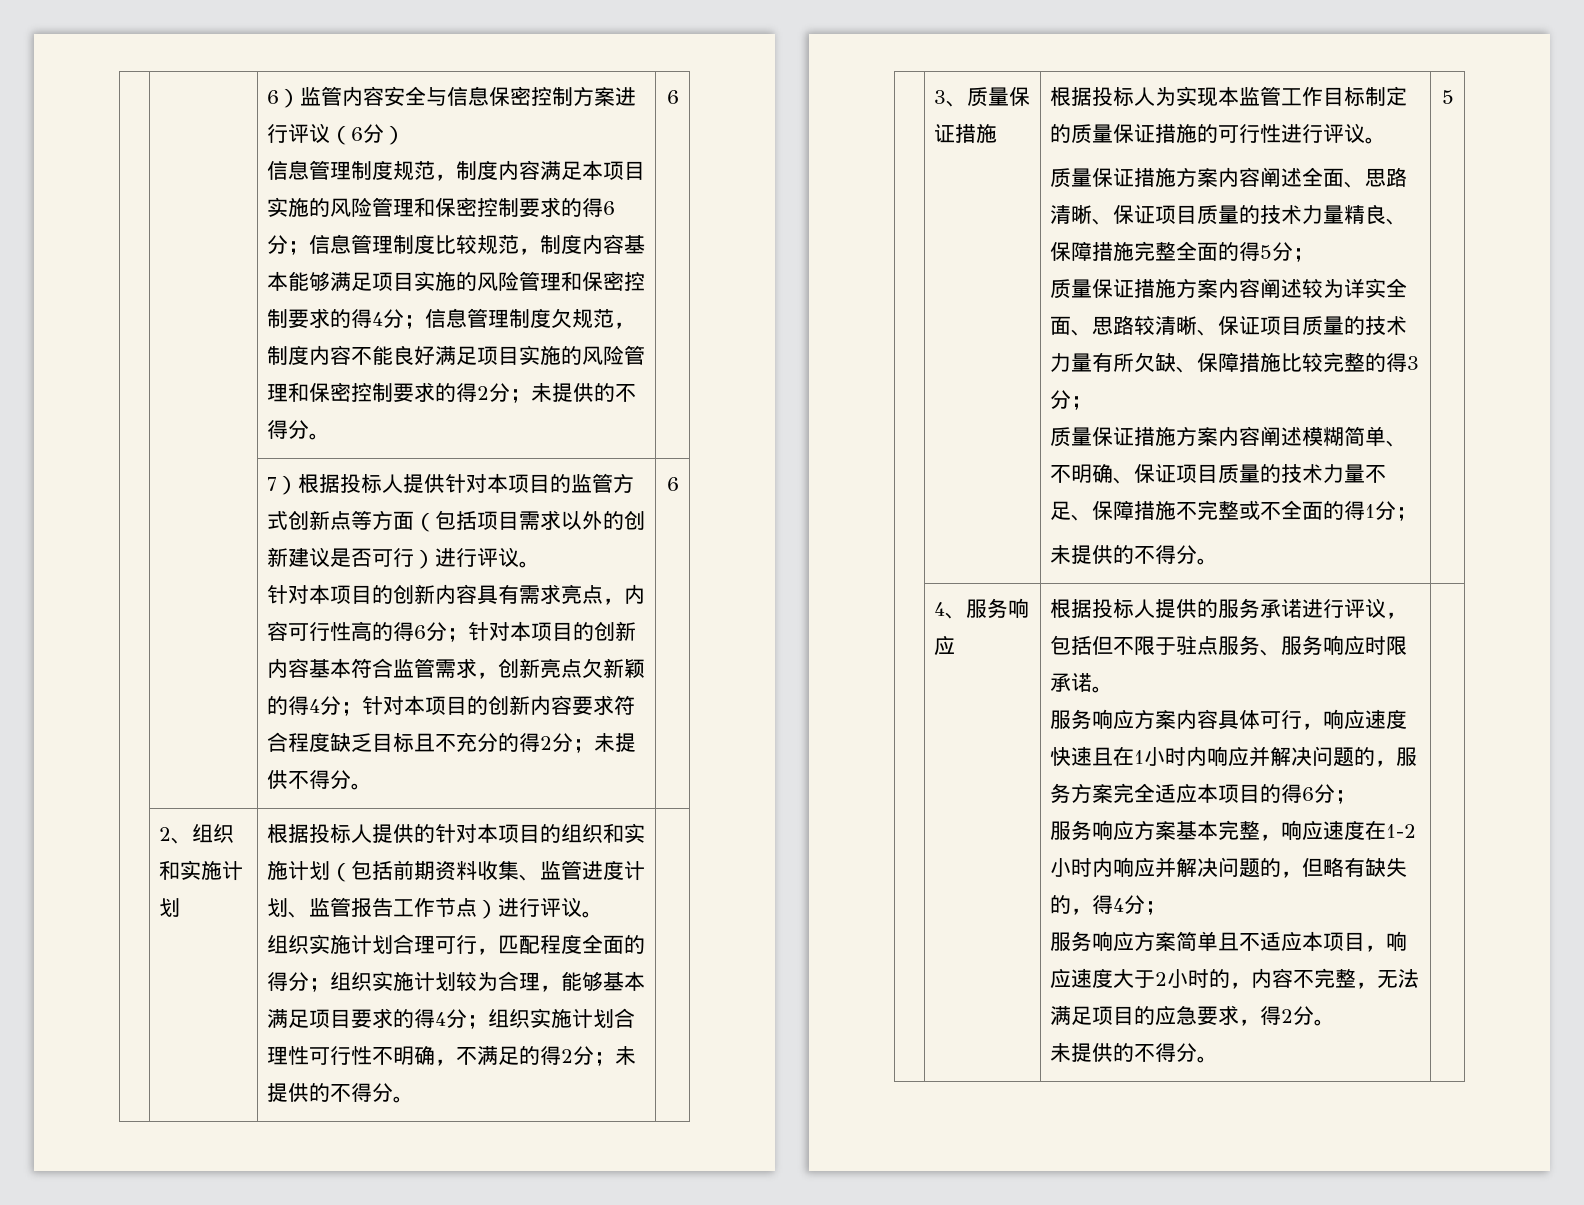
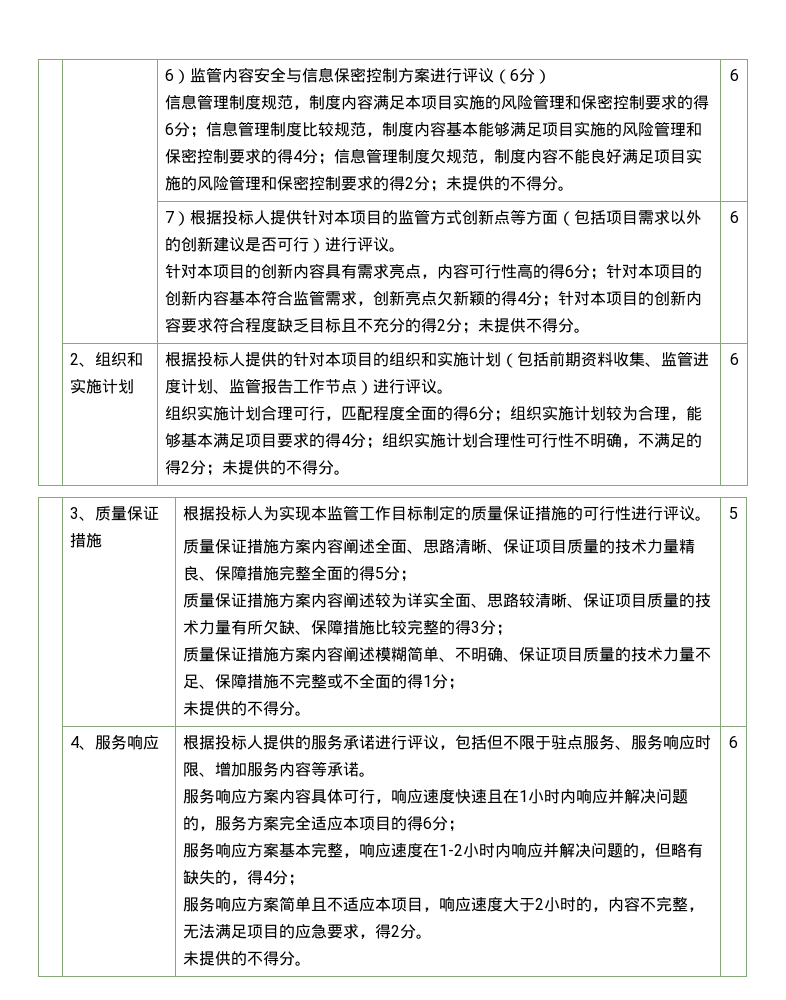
- 组织实施计划合理可行，匹配程度全面的得分；组织实施计划较为合理，能够基本满足项目要求的得4分；组织实施计划合理性可行性不明确，不满足的得2分；未提供的不得分。
+ 组织实施计划合理可行，匹配程度全面的得6分；组织实施计划较为合理，能够基本满足项目要求的得4分；组织实施计划合理性可行性不明确，不满足的得2分；未提供的不得分。 | 6
- 根据投标人提供的服务承诺进行评议，包括但不限于驻点服务、服务响应时限承诺。
+ 根据投标人提供的服务承诺进行评议，包括但不限于驻点服务、服务响应时限、增加服务内容等承诺。
  服务响应方案简单且不适应本项目，响应速度大于2小时的，内容不完整，无法满足项目的应急要求，得2分。
- 未提供的不得分。
+ 未提供的不得分。 | 6

